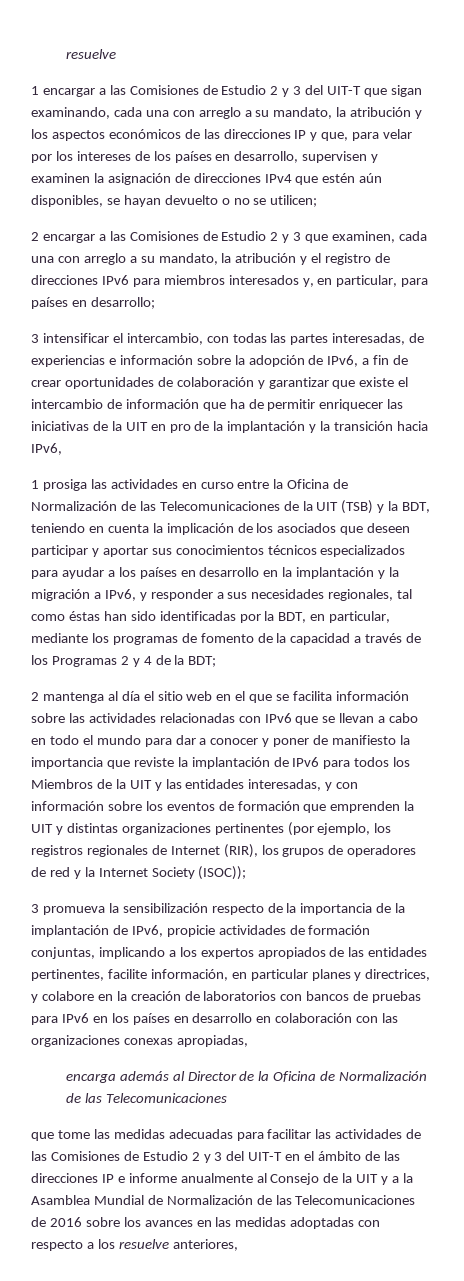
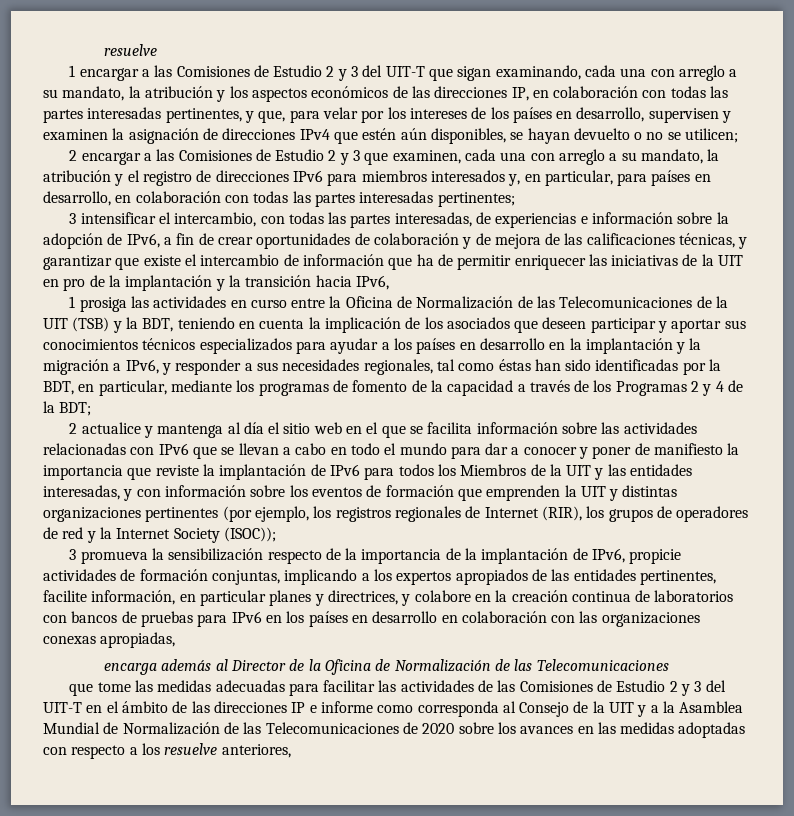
- 1 encargar a las Comisiones de Estudio 2 y 3 del UIT-T que sigan examinando, cada una con arreglo a su mandato, la atribución y los aspectos económicos de las direcciones IP y que, para velar por los intereses de los países en desarrollo, supervisen y examinen la asignación de direcciones IPv4 que estén aún disponibles, se hayan devuelto o no se utilicen;
+ 1 encargar a las Comisiones de Estudio 2 y 3 del UIT-T que sigan examinando, cada una con arreglo a su mandato, la atribución y los aspectos económicos de las direcciones IP, en colaboración con todas las partes interesadas pertinentes, y que, para velar por los intereses de los países en desarrollo, supervisen y examinen la asignación de direcciones IPv4 que estén aún disponibles, se hayan devuelto o no se utilicen;
- 2 encargar a las Comisiones de Estudio 2 y 3 que examinen, cada una con arreglo a su mandato, la atribución y el registro de direcciones IPv6 para miembros interesados y, en particular, para países en desarrollo;
+ 2 encargar a las Comisiones de Estudio 2 y 3 que examinen, cada una con arreglo a su mandato, la atribución y el registro de direcciones IPv6 para miembros interesados y, en particular, para países en desarrollo, en colaboración con todas las partes interesadas pertinentes;
- 3 intensificar el intercambio, con todas las partes interesadas, de experiencias e información sobre la adopción de IPv6, a fin de crear oportunidades de colaboración y garantizar que existe el intercambio de información que ha de permitir enriquecer las iniciativas de la UIT en pro de la implantación y la transición hacia IPv6,
+ 3 intensificar el intercambio, con todas las partes interesadas, de experiencias e información sobre la adopción de IPv6, a fin de crear oportunidades de colaboración y de mejora de las calificaciones técnicas, y garantizar que existe el intercambio de información que ha de permitir enriquecer las iniciativas de la UIT en pro de la implantación y la transición hacia IPv6,
- 2 mantenga al día el sitio web en el que se facilita información sobre las actividades relacionadas con IPv6 que se llevan a cabo en todo el mundo para dar a conocer y poner de manifiesto la importancia que reviste la implantación de IPv6 para todos los Miembros de la UIT y las entidades interesadas, y con información sobre los eventos de formación que emprenden la UIT y distintas organizaciones pertinentes (por ejemplo, los registros regionales de Internet (RIR), los grupos de operadores de red y la Internet Society (ISOC));
+ 2 actualice y mantenga al día el sitio web en el que se facilita información sobre las actividades relacionadas con IPv6 que se llevan a cabo en todo el mundo para dar a conocer y poner de manifiesto la importancia que reviste la implantación de IPv6 para todos los Miembros de la UIT y las entidades interesadas, y con información sobre los eventos de formación que emprenden la UIT y distintas organizaciones pertinentes (por ejemplo, los registros regionales de Internet (RIR), los grupos de operadores de red y la Internet Society (ISOC));
- 3 promueva la sensibilización respecto de la importancia de la implantación de IPv6, propicie actividades de formación conjuntas, implicando a los expertos apropiados de las entidades pertinentes, facilite información, en particular planes y directrices, y colabore en la creación de laboratorios con bancos de pruebas para IPv6 en los países en desarrollo en colaboración con las organizaciones conexas apropiadas,
+ 3 promueva la sensibilización respecto de la importancia de la implantación de IPv6, propicie actividades de formación conjuntas, implicando a los expertos apropiados de las entidades pertinentes, facilite información, en particular planes y directrices, y colabore en la creación continua de laboratorios con bancos de pruebas para IPv6 en los países en desarrollo en colaboración con las organizaciones conexas apropiadas,
- que tome las medidas adecuadas para facilitar las actividades de las Comisiones de Estudio 2 y 3 del UIT-T en el ámbito de las direcciones IP e informe anualmente al Consejo de la UIT y a la Asamblea Mundial de Normalización de las Telecomunicaciones de 2016 sobre los avances en las medidas adoptadas con respecto a los resuelve anteriores,
+ que tome las medidas adecuadas para facilitar las actividades de las Comisiones de Estudio 2 y 3 del UIT-T en el ámbito de las direcciones IP e informe como corresponda al Consejo de la UIT y a la Asamblea Mundial de Normalización de las Telecomunicaciones de 2020 sobre los avances en las medidas adoptadas con respecto a los resuelve anteriores,

